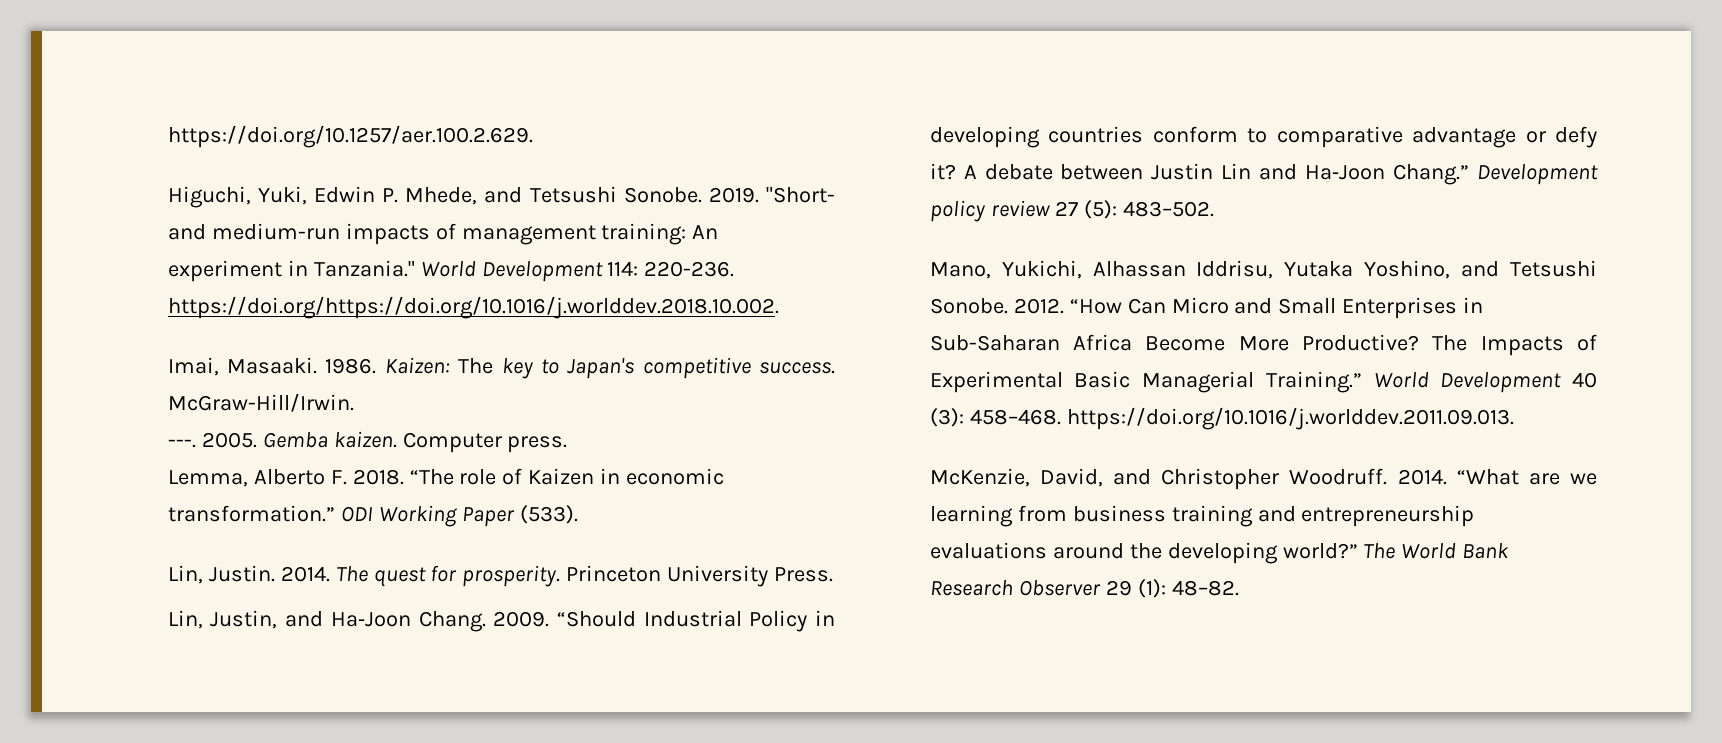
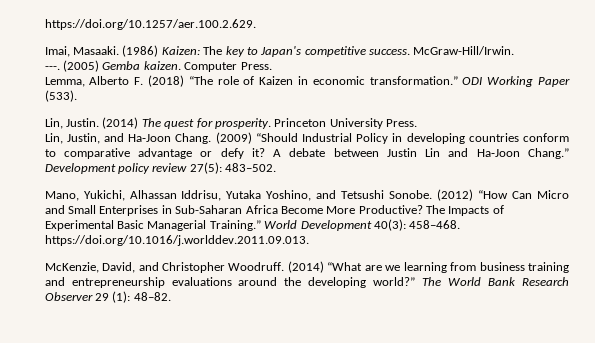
- Higuchi, Yuki, Edwin P. Mhede, and Tetsushi Sonobe. 2019. "Short- and medium-run impacts of management training: An experiment in Tanzania." World Development 114: 220-236. https://doi.org/https://doi.org/10.1016/j.worlddev.2018.10.002.
- 1986. Kaizen: The key to Japan's competitive success.
+ (1986) Kaizen: The key to Japan's competitive success.
- 2005. Gemba kaizen.
+ (2005) Gemba kaizen.
- Computer press.
+ Computer Press.
- Lemma, Alberto F. 2018. “The role of Kaizen in economic transformation.”
+ Lemma, Alberto F. (2018) “The role of Kaizen in economic transformation.”
- 2014. The quest for prosperity.
+ (2014) The quest for prosperity.
- 2009. “Should Industrial Policy in developing countries conform to comparative advantage or defy it?
+ (2009) “Should Industrial Policy in developing countries conform to comparative advantage or defy it?
- Development policy review 27 (5): 483–502.
+ Development policy review 27(5): 483–502.
- 2012. “How Can Micro and Small Enterprises in Sub-Saharan Africa Become More Productive?
+ (2012) “How Can Micro and Small Enterprises in Sub-Saharan Africa Become More Productive?
- World Development 40 (3): 458–468. https://doi.org/10.1016/j.worlddev.2011.09.013.
+ World Development 40(3): 458–468. https://doi.org/10.1016/j.worlddev.2011.09.013.
- 2014. “What are we learning from business training and entrepreneurship evaluations around the developing world?”
+ (2014) “What are we learning from business training and entrepreneurship evaluations around the developing world?”

